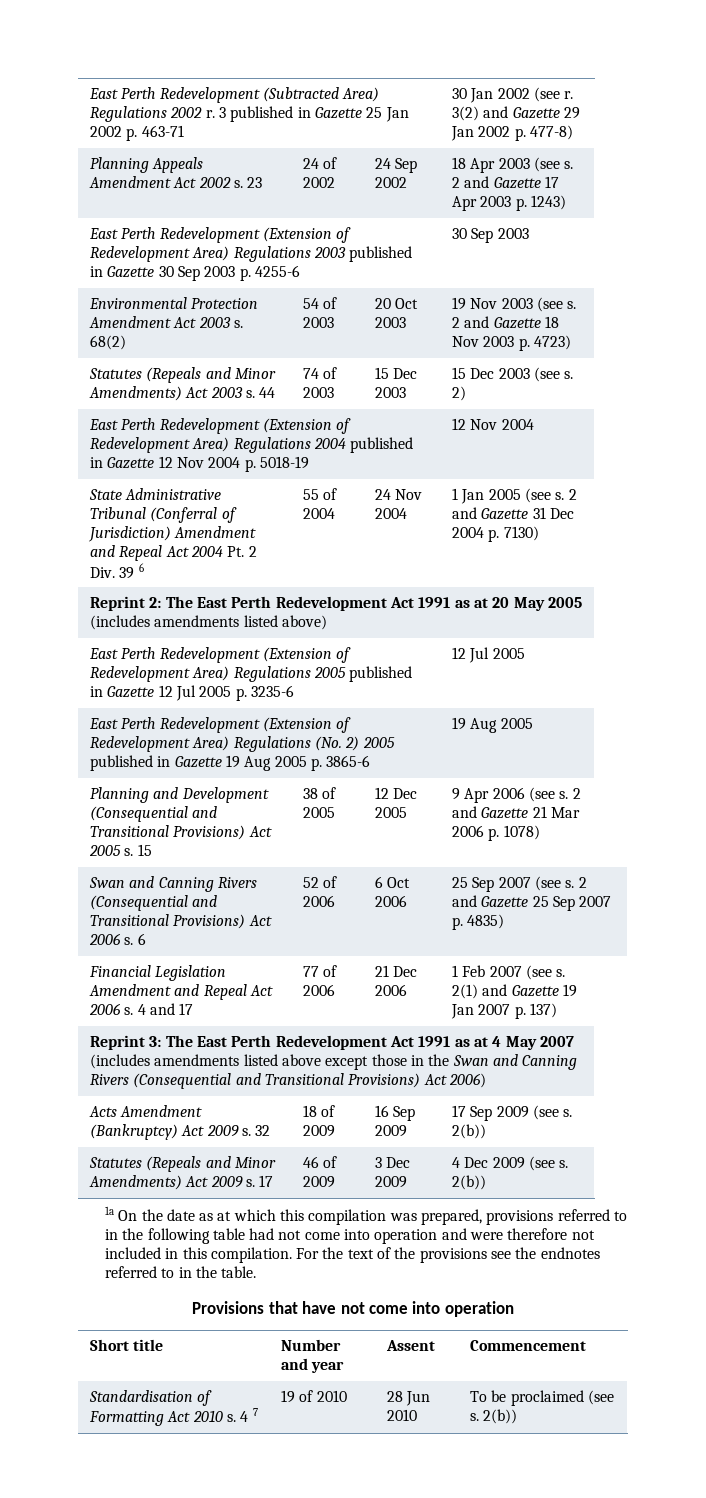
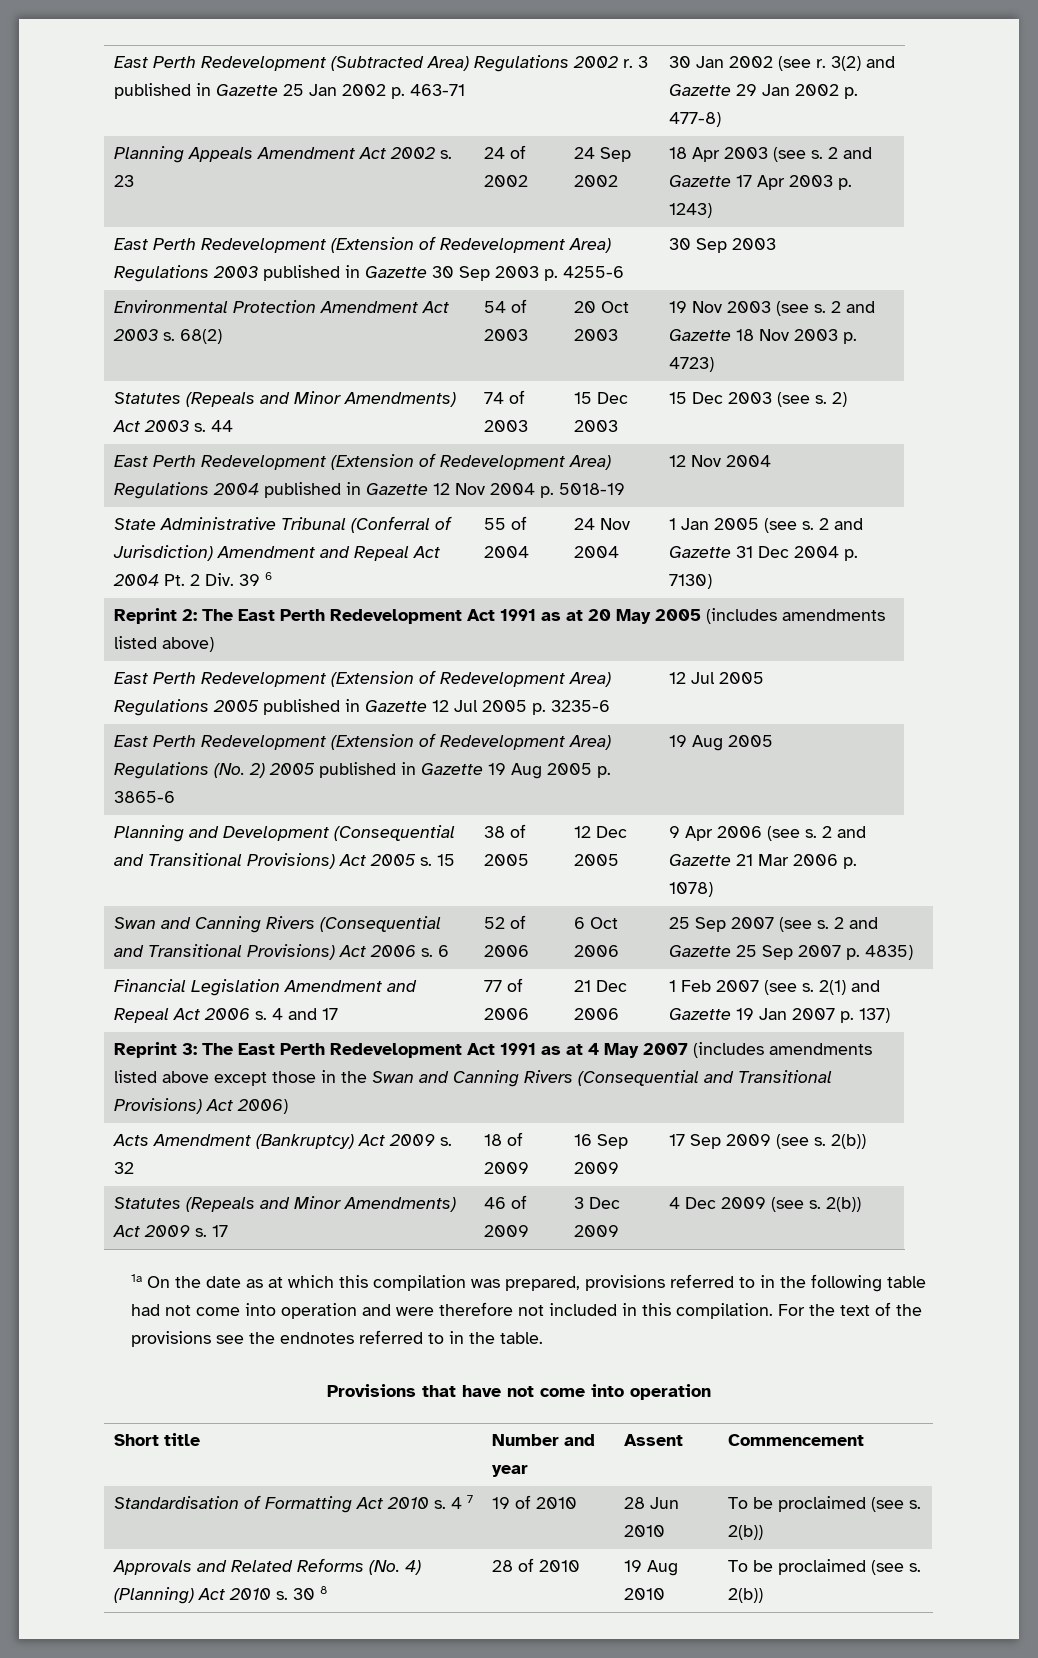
+ Approvals and Related Reforms (No. 4) (Planning) Act 2010 s. 30 8 | 28 of 2010 | 19 Aug 2010 | To be proclaimed (see s. 2(b))

